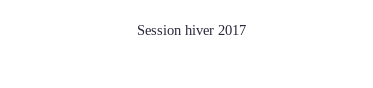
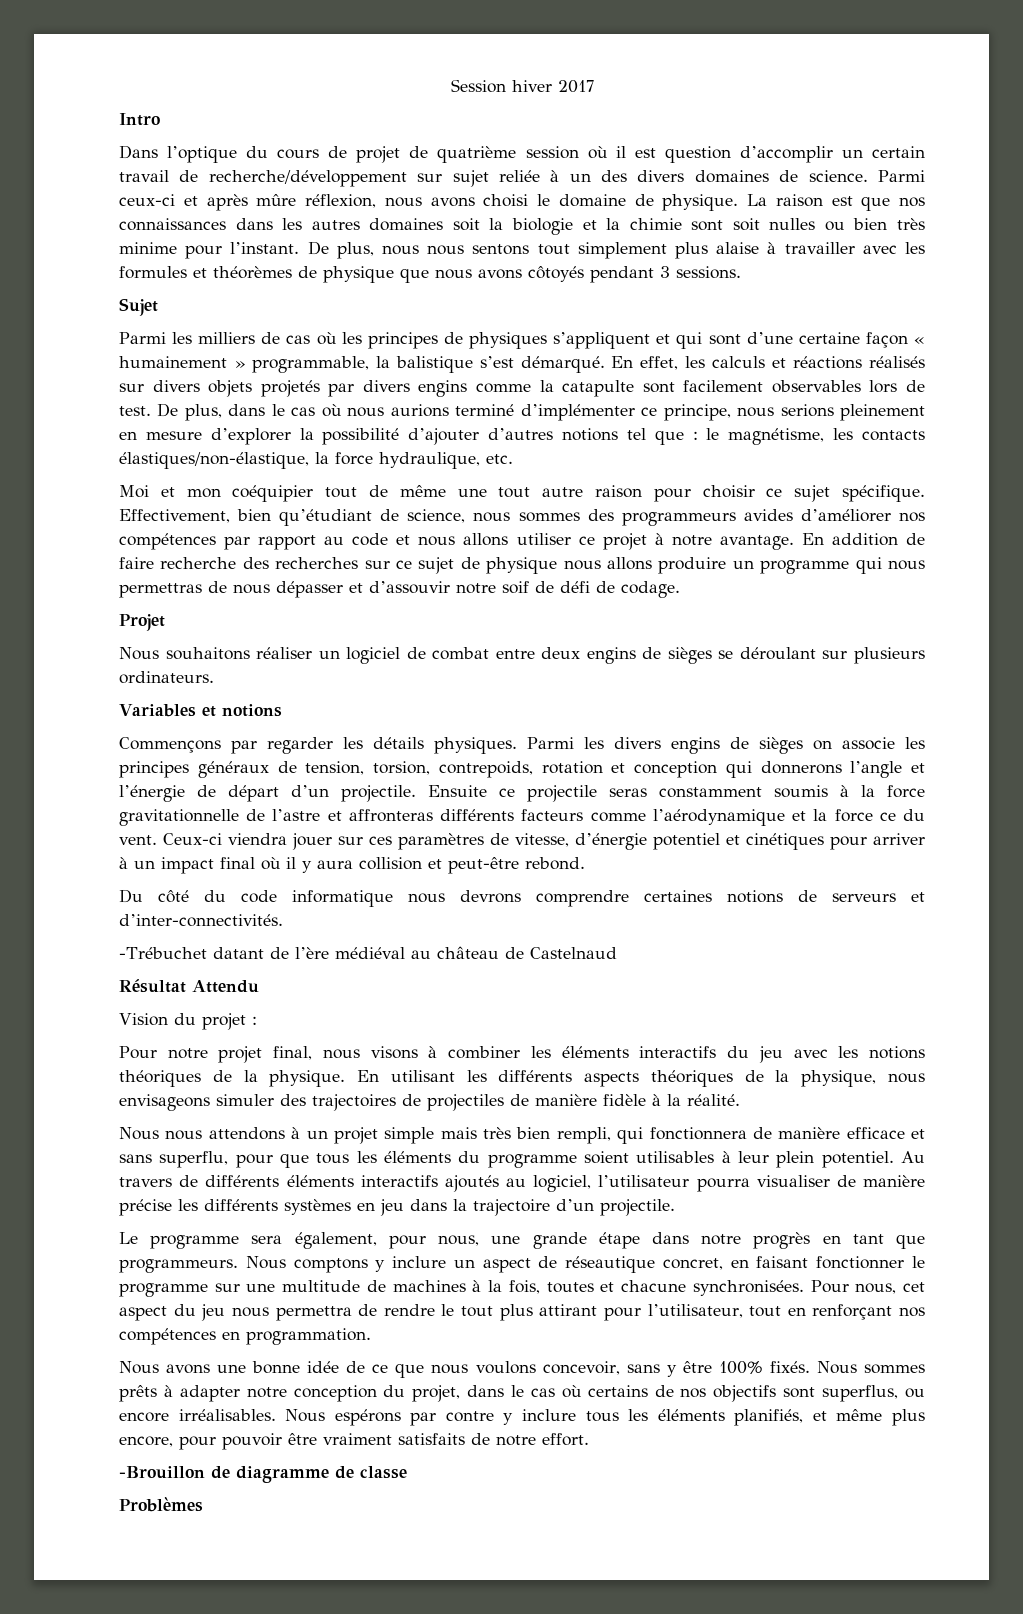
+ Intro
+ Dans l’optique du cours de projet de quatrième session où il est question d’accomplir un certain travail de recherche/développement sur sujet reliée à un des divers domaines de science. Parmi ceux-ci et après mûre réflexion, nous avons choisi le domaine de physique. La raison est que nos connaissances dans les autres domaines soit la biologie et la chimie sont soit nulles ou bien très minime pour l’instant. De plus, nous nous sentons tout simplement plus alaise à travailler avec les formules et théorèmes de physique que nous avons côtoyés pendant 3 sessions.
+ Sujet
+ Parmi les milliers de cas où les principes de physiques s’appliquent et qui sont d’une certaine façon « humainement » programmable, la balistique s’est démarqué. En effet, les calculs et réactions réalisés sur divers objets projetés par divers engins comme la catapulte sont facilement observables lors de test. De plus, dans le cas où nous aurions terminé d’implémenter ce principe, nous serions pleinement en mesure d’explorer la possibilité d’ajouter d’autres notions tel que : le magnétisme, les contacts élastiques/non-élastique, la force hydraulique, etc.
+ Moi et mon coéquipier tout de même une tout autre raison pour choisir ce sujet spécifique. Effectivement, bien qu’étudiant de science, nous sommes des programmeurs avides d’améliorer nos compétences par rapport au code et nous allons utiliser ce projet à notre avantage. En addition de faire recherche des recherches sur ce sujet de physique nous allons produire un programme qui nous permettras de nous dépasser et d’assouvir notre soif de défi de codage.
+ Projet
+ Nous souhaitons réaliser un logiciel de combat entre deux engins de sièges se déroulant sur plusieurs ordinateurs.
+ Variables et notions
+ Commençons par regarder les détails physiques. Parmi les divers engins de sièges on associe les principes généraux de tension, torsion, contrepoids, rotation et conception qui donnerons l’angle et l’énergie de départ d’un projectile. Ensuite ce projectile seras constamment soumis à la force gravitationnelle de l’astre et affronteras différents facteurs comme l’aérodynamique et la force ce du vent. Ceux-ci viendra jouer sur ces paramètres de vitesse, d’énergie potentiel et cinétiques pour arriver à un impact final où il y aura collision et peut-être rebond.
+ Du côté du code informatique nous devrons comprendre certaines notions de serveurs et d’inter-connectivités.
+ -Trébuchet datant de l’ère médiéval au château de Castelnaud
+ Résultat Attendu
+ Vision du projet :
+ Pour notre projet final, nous visons à combiner les éléments interactifs du jeu avec les notions théoriques de la physique. En utilisant les différents aspects théoriques de la physique, nous envisageons simuler des trajectoires de projectiles de manière fidèle à la réalité.
+ Nous nous attendons à un projet simple mais très bien rempli, qui fonctionnera de manière efficace et sans superflu, pour que tous les éléments du programme soient utilisables à leur plein potentiel. Au travers de différents éléments interactifs ajoutés au logiciel, l’utilisateur pourra visualiser de manière précise les différents systèmes en jeu dans la trajectoire d’un projectile.
+ Le programme sera également, pour nous, une grande étape dans notre progrès en tant que programmeurs. Nous comptons y inclure un aspect de réseautique concret, en faisant fonctionner le programme sur une multitude de machines à la fois, toutes et chacune synchronisées. Pour nous, cet aspect du jeu nous permettra de rendre le tout plus attirant pour l’utilisateur, tout en renforçant nos compétences en programmation.
+ Nous avons une bonne idée de ce que nous voulons concevoir, sans y être 100% fixés. Nous sommes prêts à adapter notre conception du projet, dans le cas où certains de nos objectifs sont superflus, ou encore irréalisables. Nous espérons par contre y inclure tous les éléments planifiés, et même plus encore, pour pouvoir être vraiment satisfaits de notre effort.
+ -Brouillon de diagramme de classe
+ Problèmes

